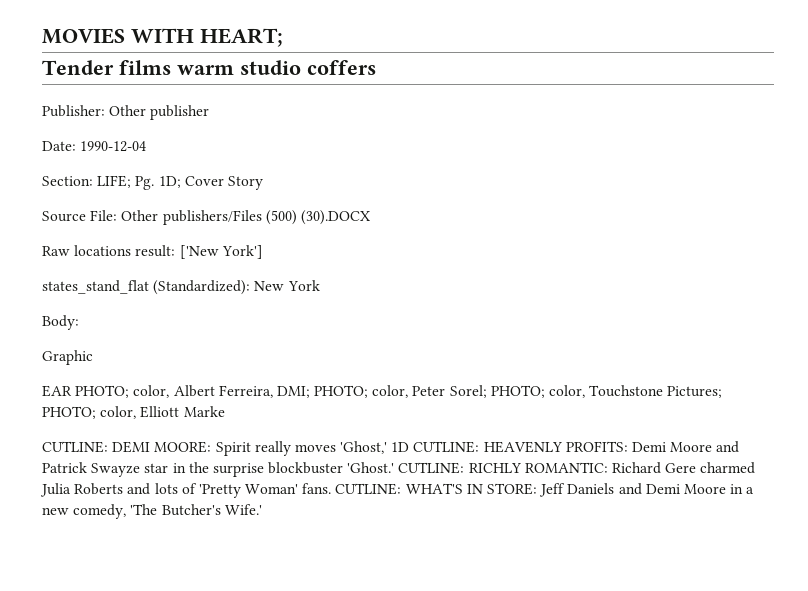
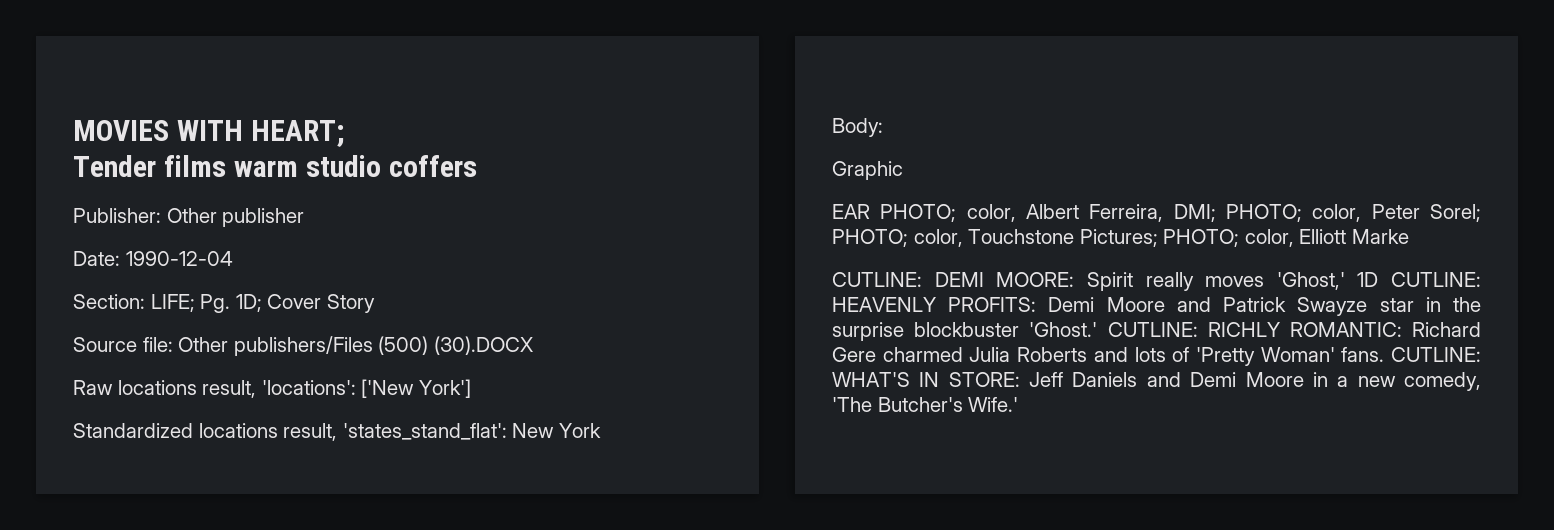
- Source File: Other publishers/Files (500) (30).DOCX
+ Source file: Other publishers/Files (500) (30).DOCX
- Raw locations result: ['New York']
+ Raw locations result, 'locations': ['New York']
- states_stand_flat (Standardized): New York
+ Standardized locations result, 'states_stand_flat': New York

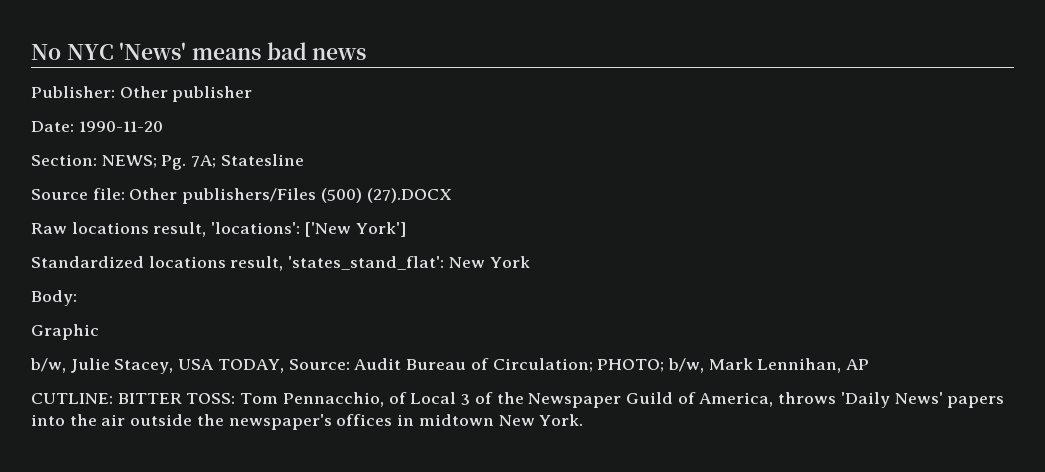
- MOVIES WITH HEART;
- Tender films warm studio coffers
+ No NYC 'News' means bad news
- Date: 1990-12-04
+ Date: 1990-11-20
- Section: LIFE; Pg. 1D; Cover Story
+ Section: NEWS; Pg. 7A; Statesline
- Source file: Other publishers/Files (500) (30).DOCX
+ Source file: Other publishers/Files (500) (27).DOCX
- EAR PHOTO; color, Albert Ferreira, DMI; PHOTO; color, Peter Sorel; PHOTO; color, Touchstone Pictures; PHOTO; color, Elliott Marke
- CUTLINE: DEMI MOORE: Spirit really moves 'Ghost,' 1D CUTLINE: HEAVENLY PROFITS: Demi Moore and Patrick Swayze star in the surprise blockbuster 'Ghost.' CUTLINE: RICHLY ROMANTIC: Richard Gere charmed Julia Roberts and lots of 'Pretty Woman' fans. CUTLINE: WHAT'S IN STORE: Jeff Daniels and Demi Moore in a new comedy, 'The Butcher's Wife.'
+ b/w, Julie Stacey, USA TODAY, Source: Audit Bureau of Circulation; PHOTO; b/w, Mark Lennihan, AP
+ CUTLINE: BITTER TOSS: Tom Pennacchio, of Local 3 of the Newspaper Guild of America, throws 'Daily News' papers into the air outside the newspaper's offices in midtown New York.

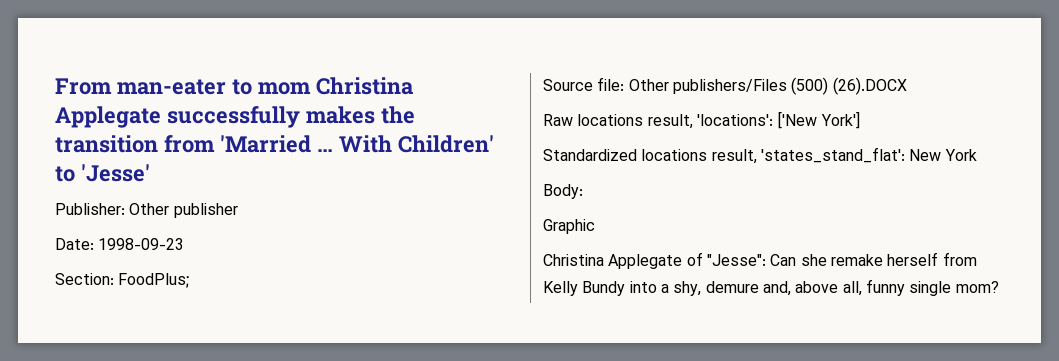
- No NYC 'News' means bad news
+ From man-eater to mom Christina Applegate successfully makes the transition from 'Married … With Children' to 'Jesse'
- Date: 1990-11-20
+ Date: 1998-09-23
- Section: NEWS; Pg. 7A; Statesline
+ Section: FoodPlus;
- Source file: Other publishers/Files (500) (27).DOCX
+ Source file: Other publishers/Files (500) (26).DOCX
- b/w, Julie Stacey, USA TODAY, Source: Audit Bureau of Circulation; PHOTO; b/w, Mark Lennihan, AP
- CUTLINE: BITTER TOSS: Tom Pennacchio, of Local 3 of the Newspaper Guild of America, throws 'Daily News' papers into the air outside the newspaper's offices in midtown New York.
+ Christina Applegate of "Jesse": Can she remake herself from Kelly Bundy into a shy, demure and, above all, funny single mom?

